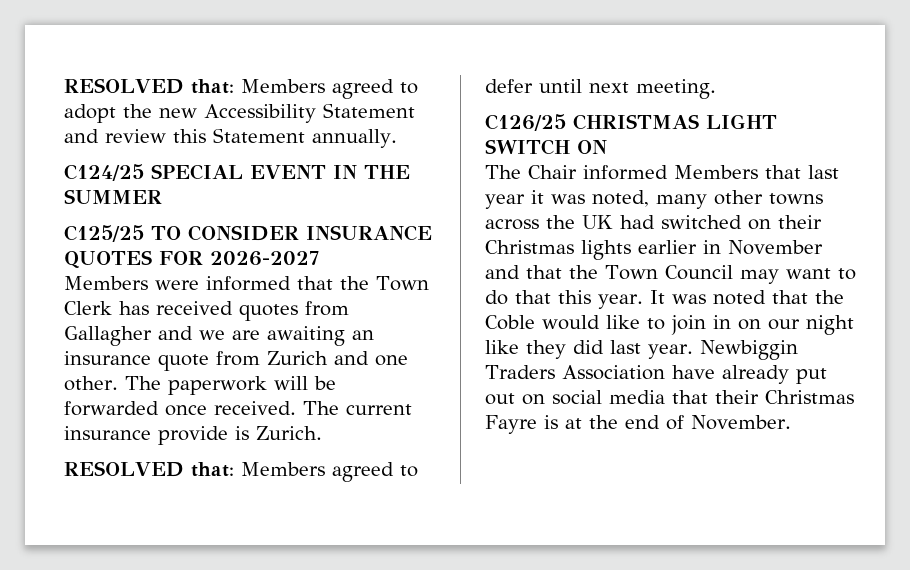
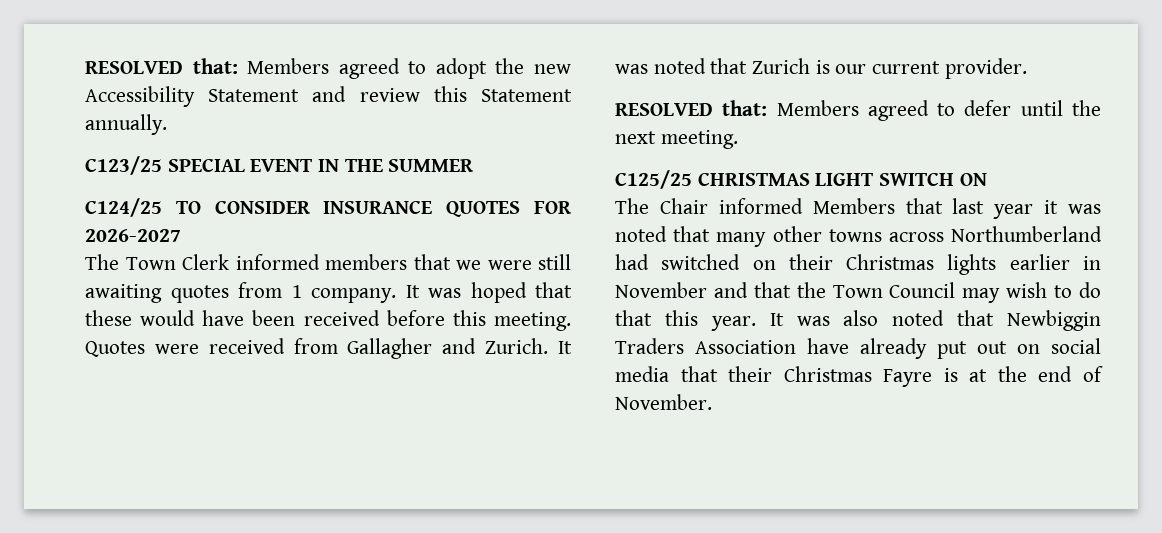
- C124/25 SPECIAL EVENT IN THE SUMMER
+ C123/25 SPECIAL EVENT IN THE SUMMER
- C125/25 TO CONSIDER INSURANCE QUOTES FOR 2026-2027
+ C124/25 TO CONSIDER INSURANCE QUOTES FOR 2026-2027
- Members were informed that the Town Clerk has received quotes from Gallagher and we are awaiting an insurance quote from Zurich and one other. The paperwork will be forwarded once received. The current insurance provide is Zurich.
+ The Town Clerk informed members that we were still awaiting quotes from 1 company. It was hoped that these would have been received before this meeting. Quotes were received from Gallagher and Zurich. It was noted that Zurich is our current provider.
- RESOLVED that: Members agreed to defer until next meeting.
+ RESOLVED that: Members agreed to defer until the next meeting.
- C126/25 CHRISTMAS LIGHT SWITCH ON
+ C125/25 CHRISTMAS LIGHT SWITCH ON
- The Chair informed Members that last year it was noted, many other towns across the UK had switched on their Christmas lights earlier in November and that the Town Council may want to do that this year.
+ The Chair informed Members that last year it was noted that many other towns across Northumberland had switched on their Christmas lights earlier in November and that the Town Council may wish to do that this year.
- It was noted that the Coble would like to join in on our night like they did last year. Newbiggin Traders Association have already put out on social media that their Christmas Fayre is at the end of November.
+ It was also noted that Newbiggin Traders Association have already put out on social media that their Christmas Fayre is at the end of November.

